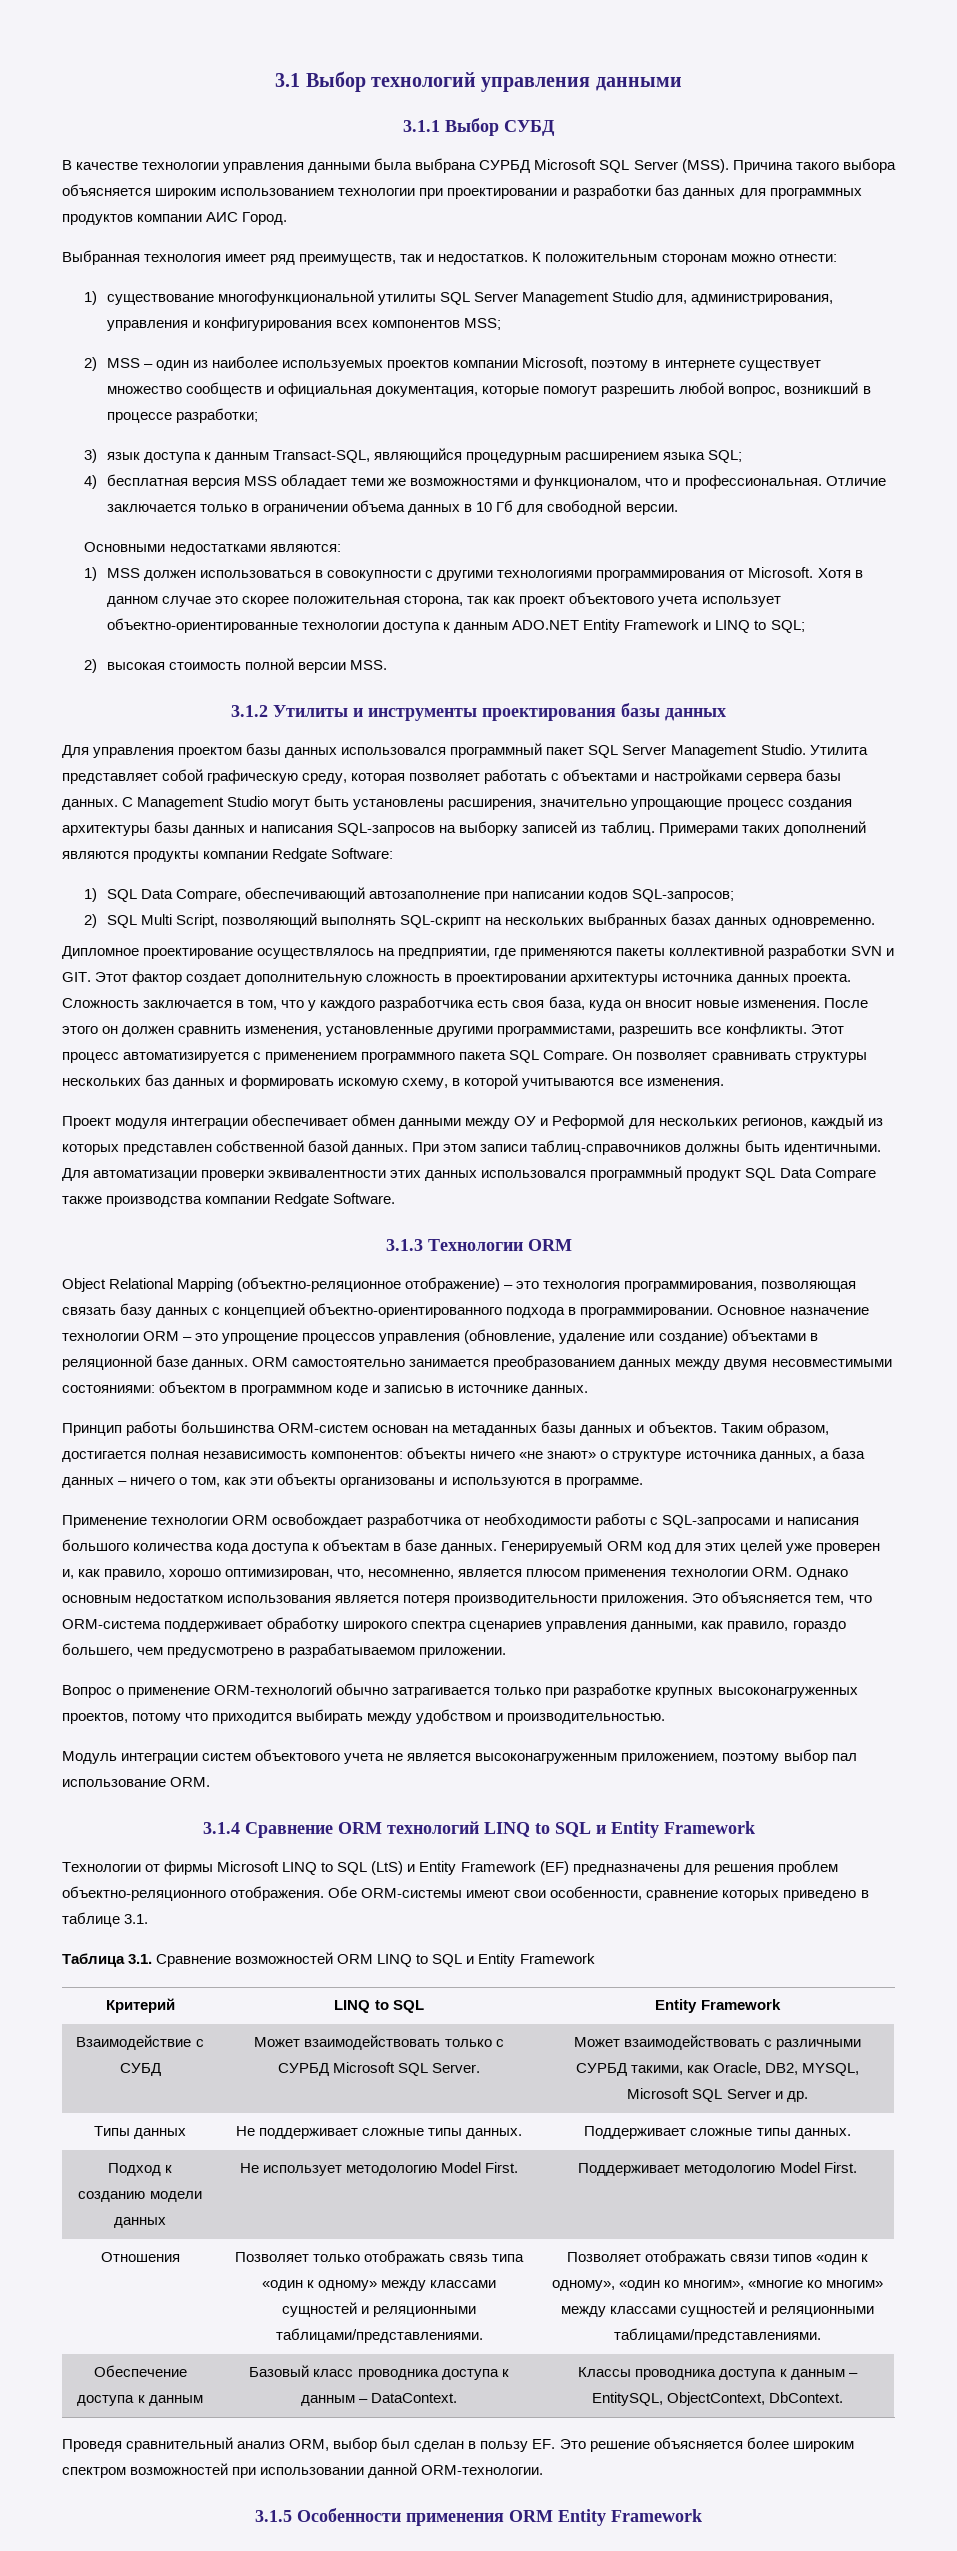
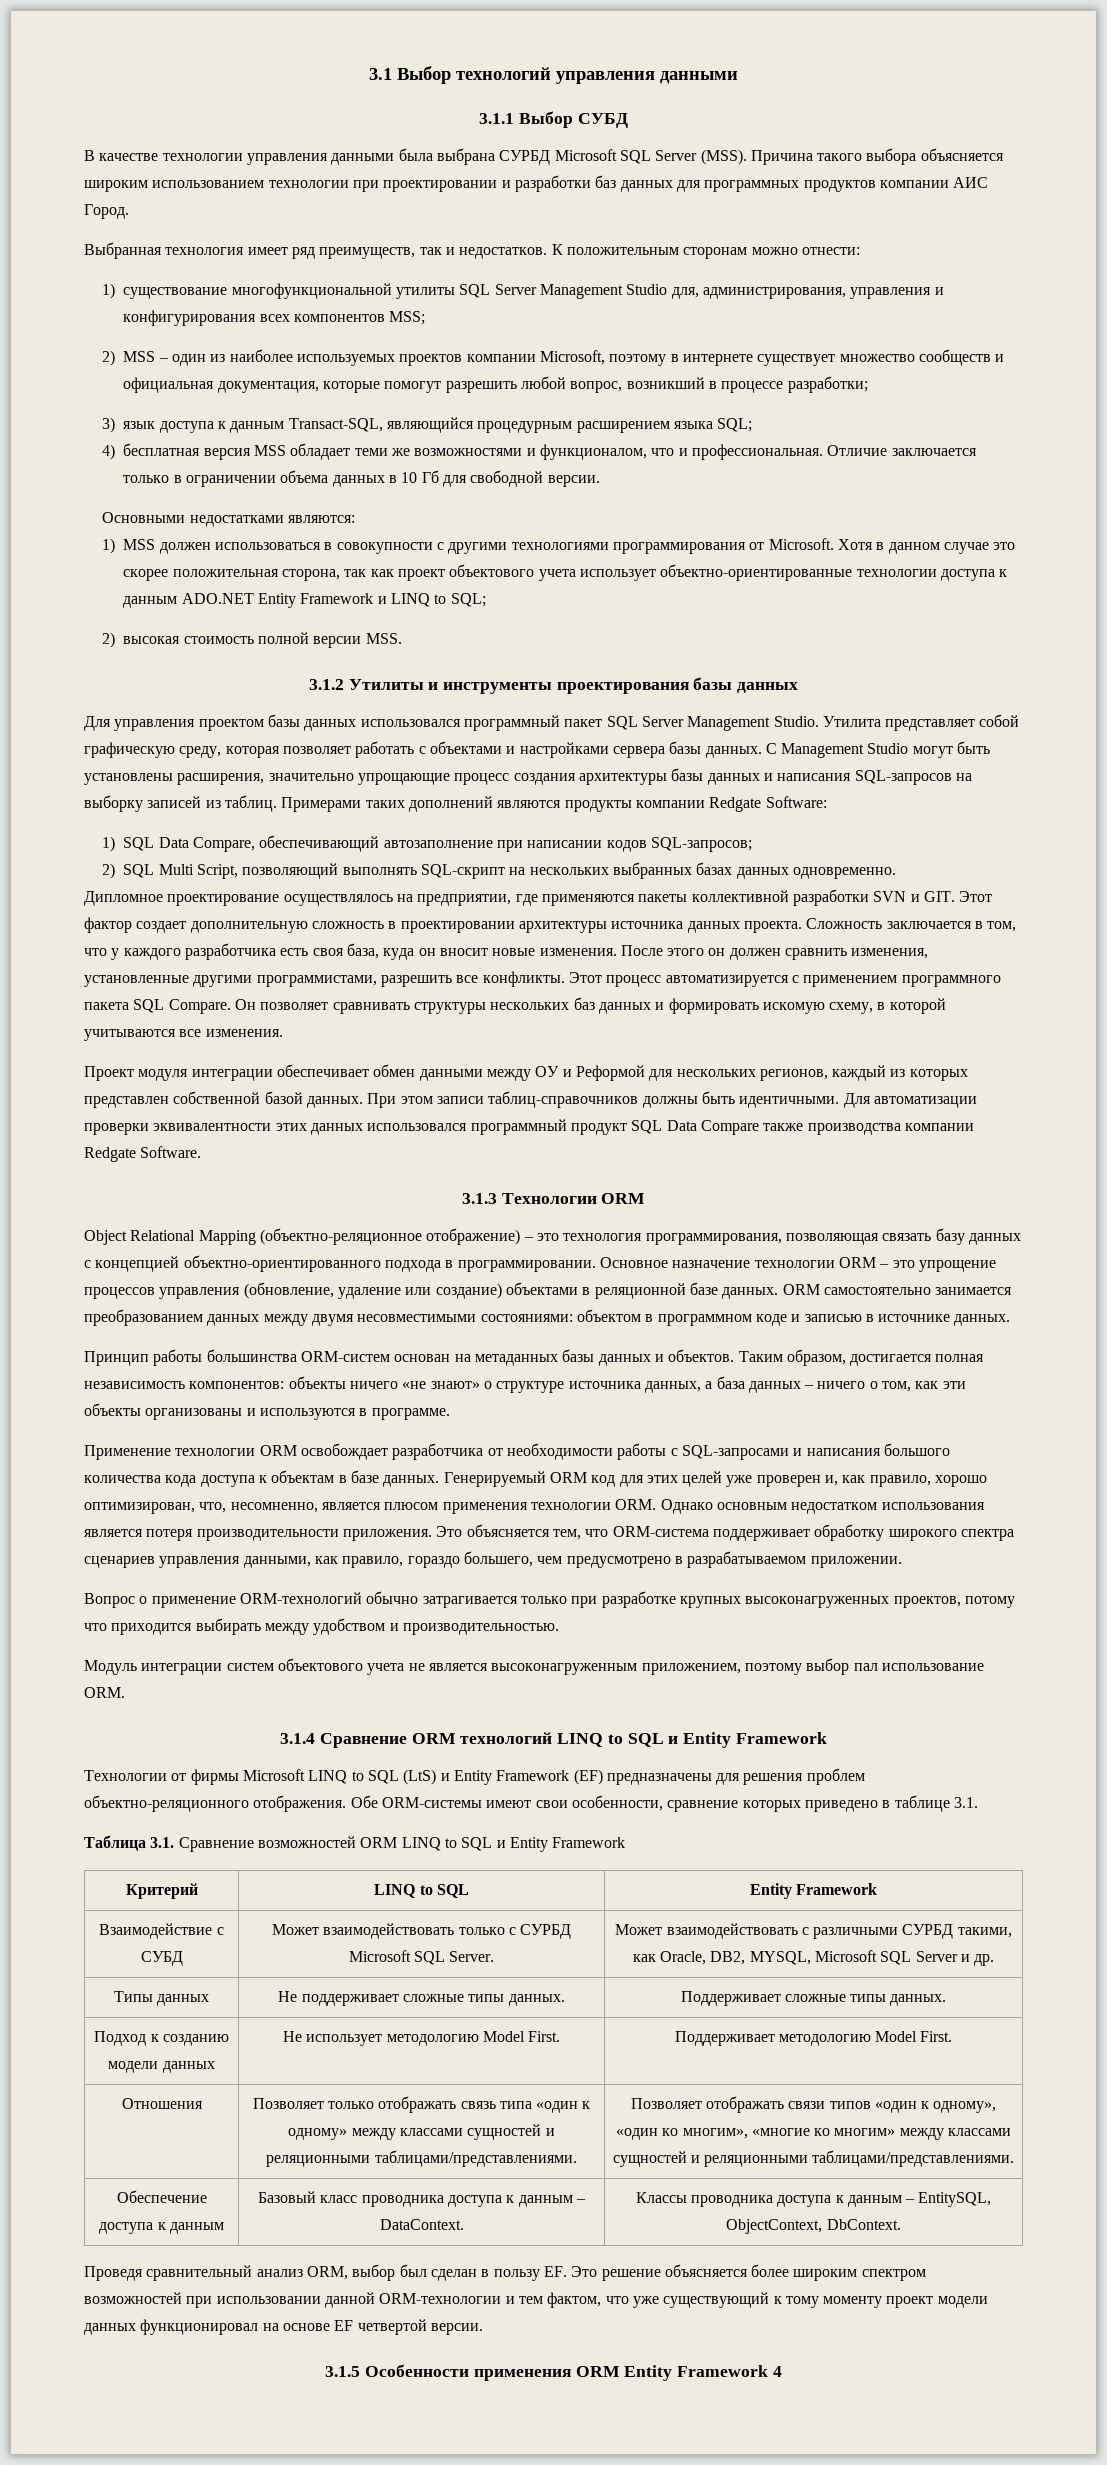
- Проведя сравнительный анализ ORM, выбор был сделан в пользу EF. Это решение объясняется более широким спектром возможностей при использовании данной ORM-технологии.
+ Проведя сравнительный анализ ORM, выбор был сделан в пользу EF. Это решение объясняется более широким спектром возможностей при использовании данной ORM-технологии и тем фактом, что уже существующий к тому моменту проект модели данных функционировал на основе EF четвертой версии.
- 3.1.5 Особенности применения ORM Entity Framework
+ 3.1.5 Особенности применения ORM Entity Framework 4

